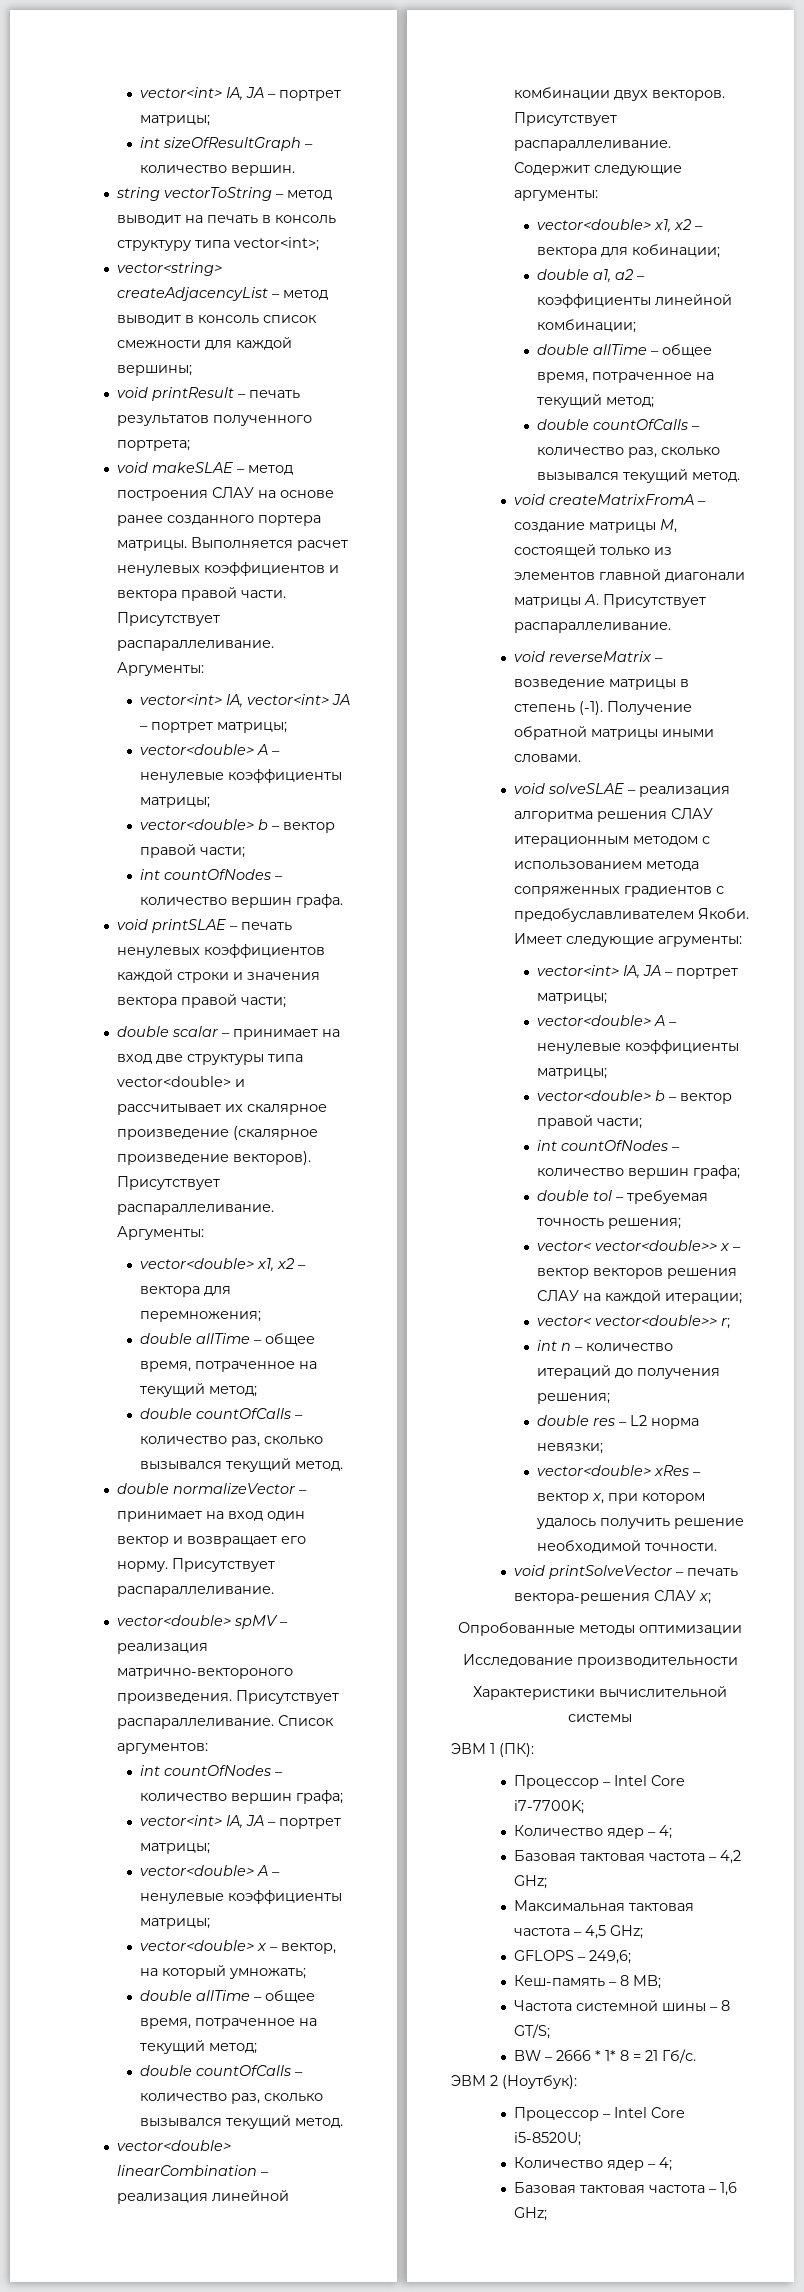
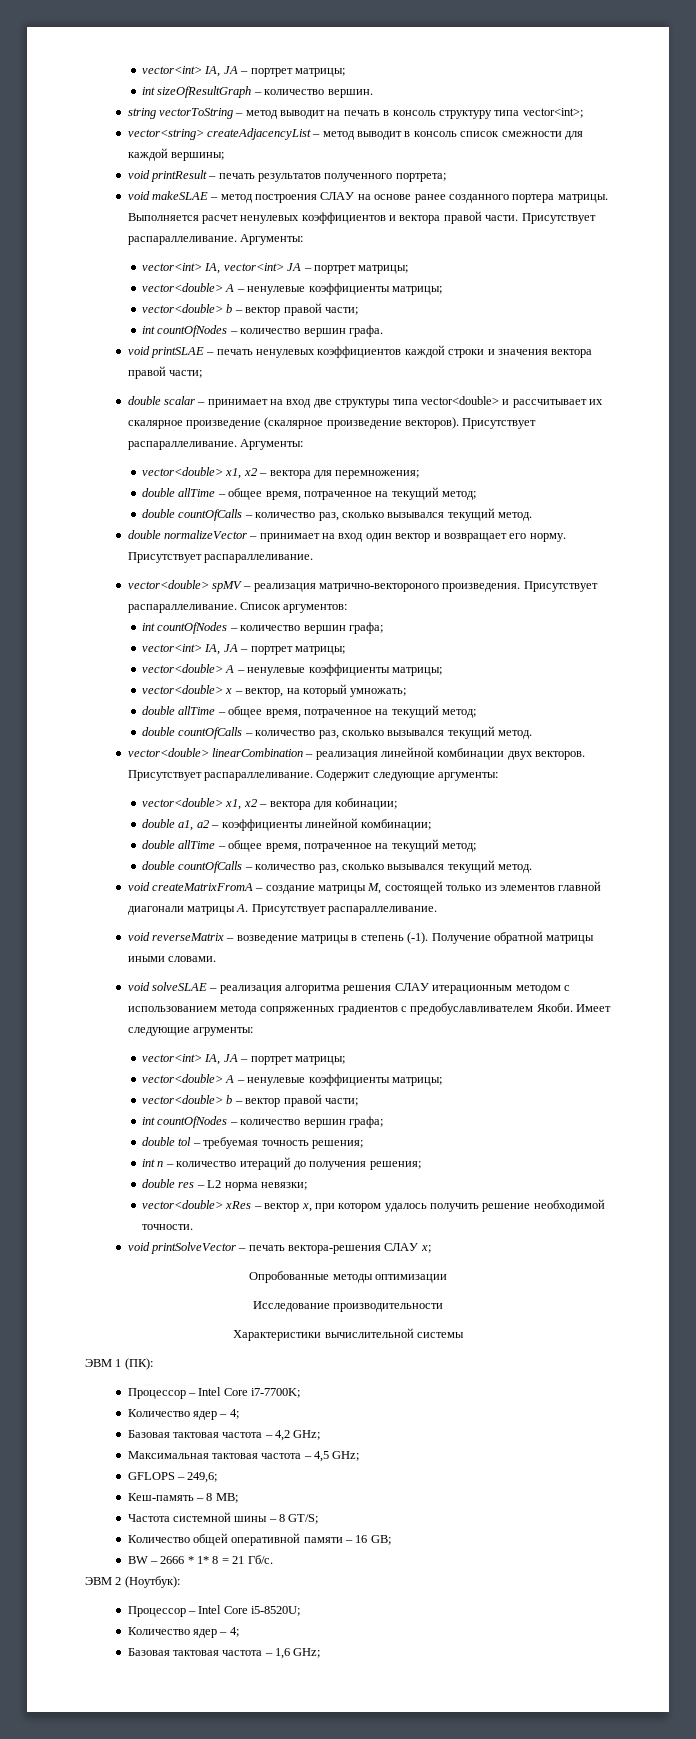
- vector< vector<double>> x – вектор векторов решения СЛАУ на каждой итерации;
- vector< vector<double>> r;
+ Количество общей оперативной памяти – 16 GB;

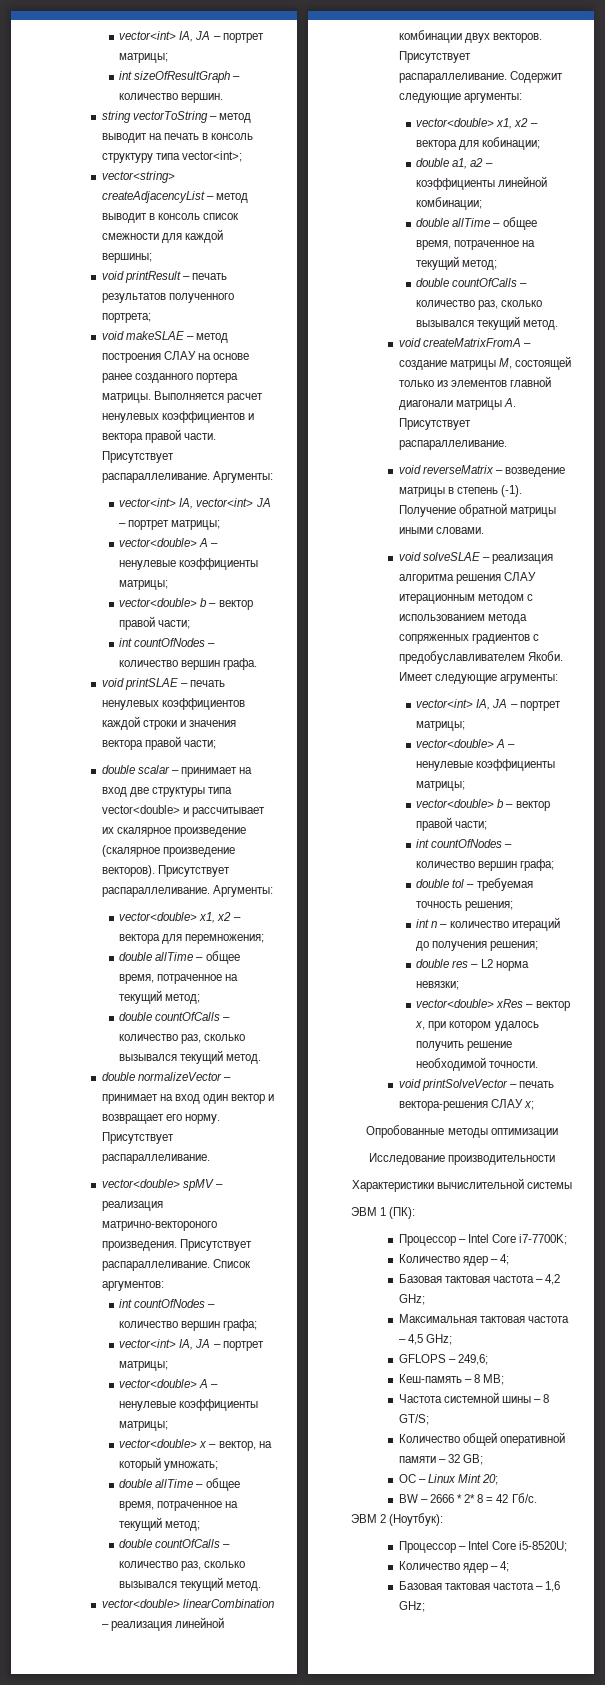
- Количество общей оперативной памяти – 16 GB;
+ Количество общей оперативной памяти – 32 GB;
+ ОС – Linux Mint 20;
- BW – 2666 * 1* 8 = 21 Гб/с.
+ BW – 2666 * 2* 8 = 42 Гб/с.

